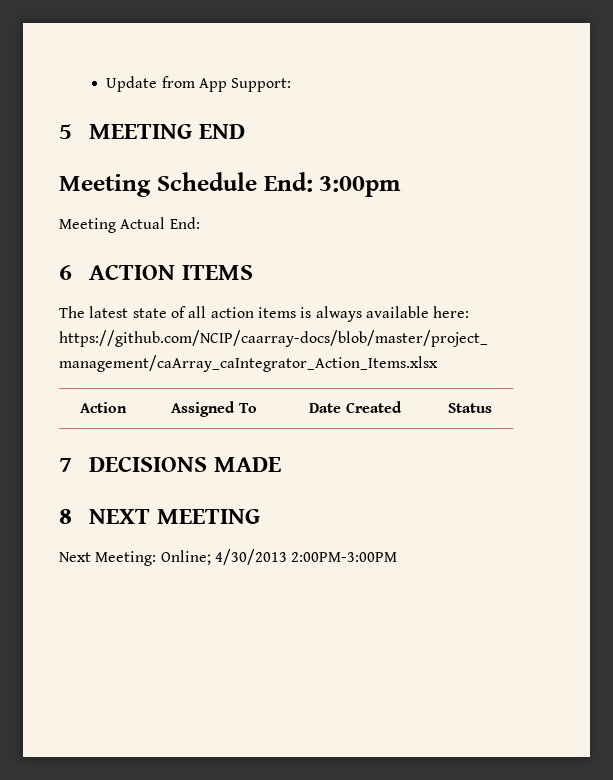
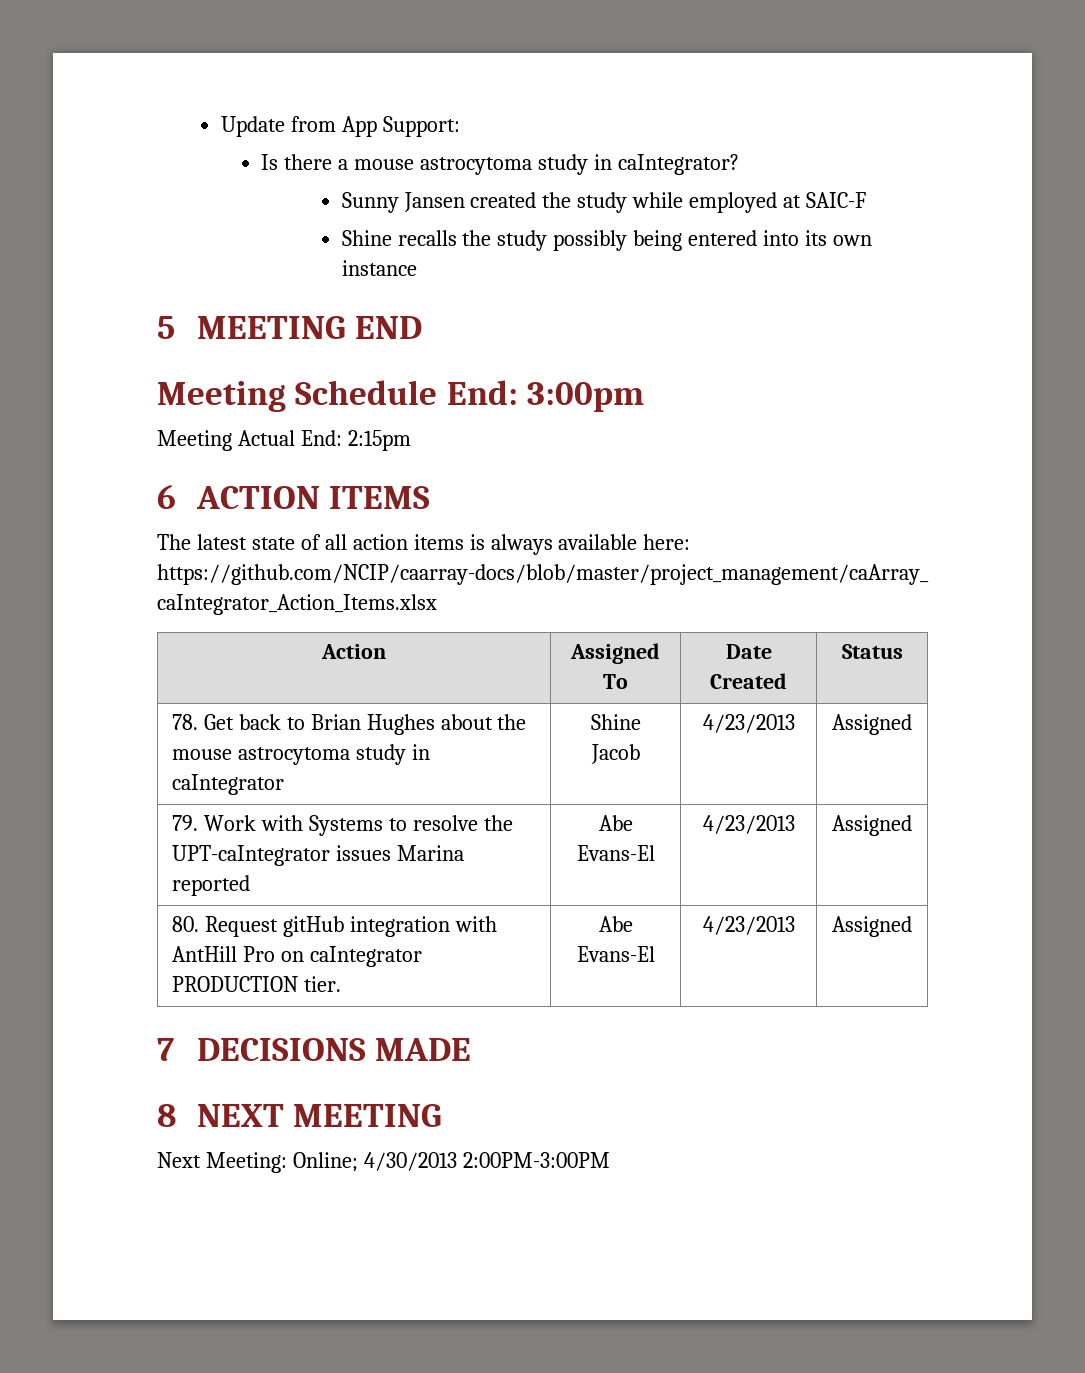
+ Is there a mouse astrocytoma study in caIntegrator?
+ Sunny Jansen created the study while employed at SAIC-F
+ Shine recalls the study possibly being entered into its own instance
- Meeting Actual End:
+ Meeting Actual End: 2:15pm
+ 78. Get back to Brian Hughes about the mouse astrocytoma study in caIntegrator | Shine Jacob | 4/23/2013 | Assigned
+ 79. Work with Systems to resolve the UPT-caIntegrator issues Marina reported | Abe Evans-El | 4/23/2013 | Assigned
+ 80. Request gitHub integration with AntHill Pro on caIntegrator PRODUCTION tier. | Abe Evans-El | 4/23/2013 | Assigned

